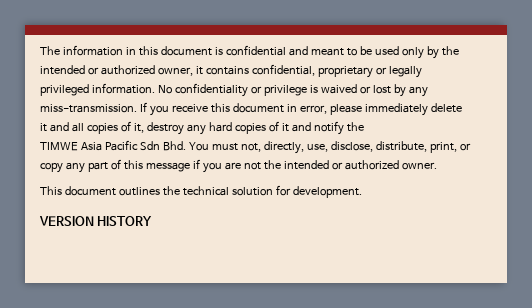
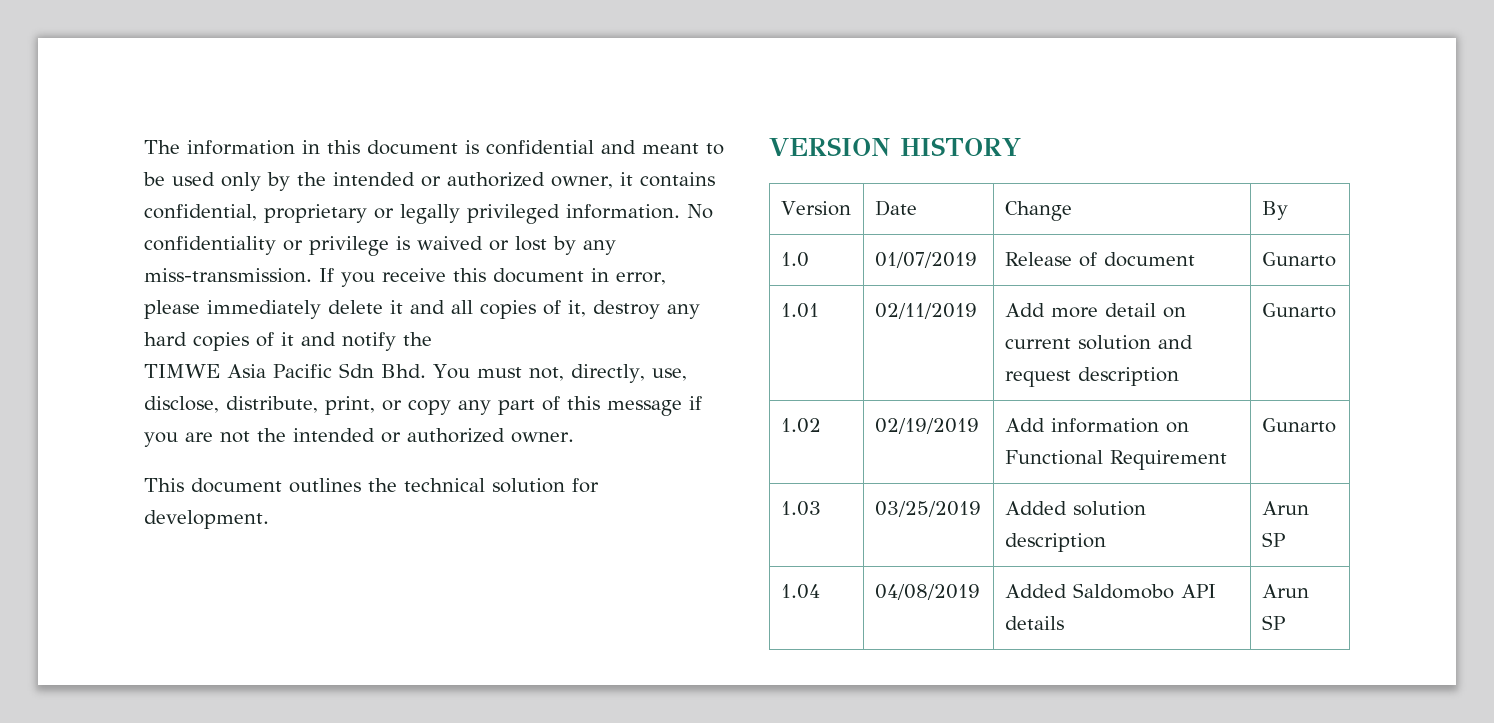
+ Version | Date | Change | By
+ 1.0 | 01/07/2019 | Release of document | Gunarto
+ 1.01 | 02/11/2019 | Add more detail on current solution and request description | Gunarto
+ 1.02 | 02/19/2019 | Add information on Functional Requirement | Gunarto
+ 1.03 | 03/25/2019 | Added solution description | Arun SP
+ 1.04 | 04/08/2019 | Added Saldomobo API details | Arun SP

